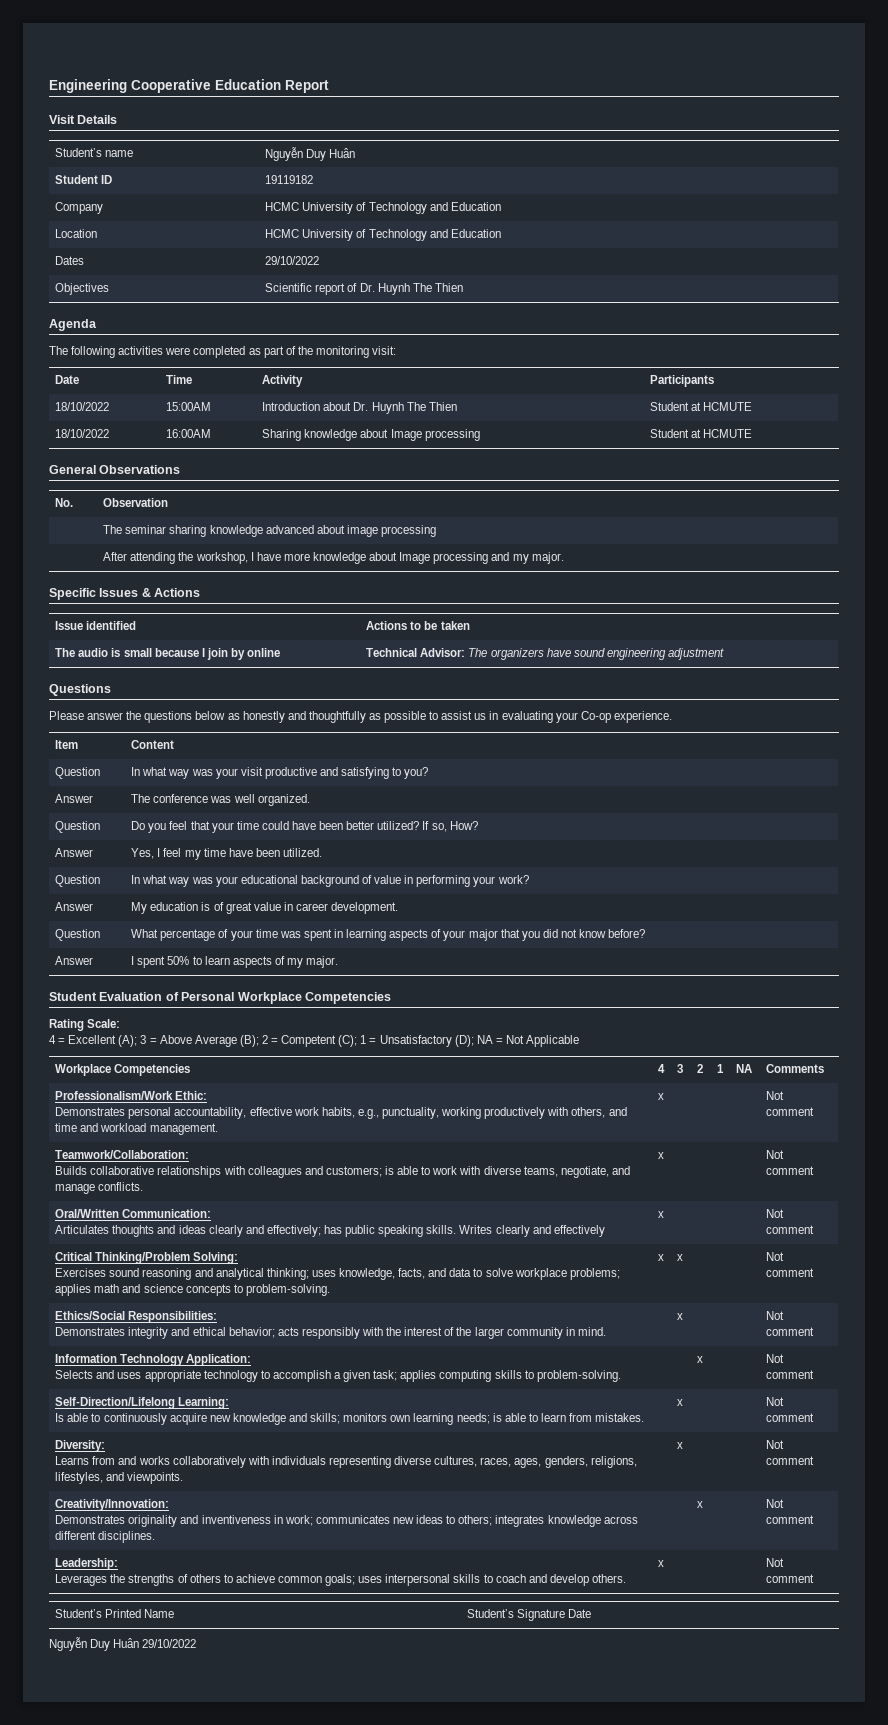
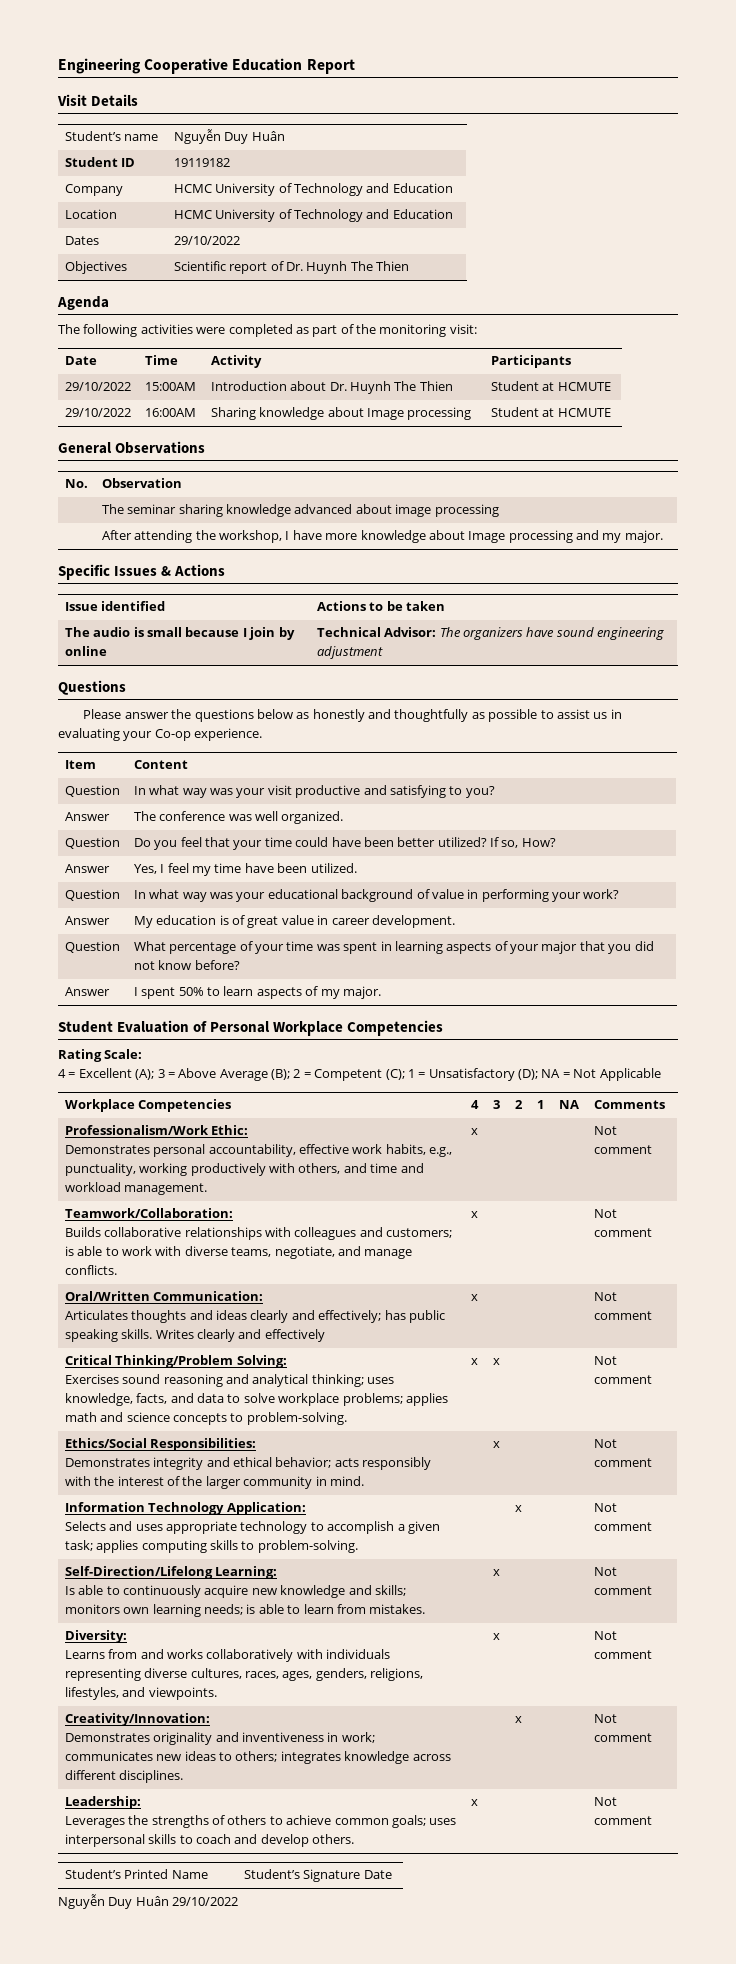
- 18/10/2022 | 15:00AM | Introduction about Dr. Huynh The Thien | Student at HCMUTE
+ 29/10/2022 | 15:00AM | Introduction about Dr. Huynh The Thien | Student at HCMUTE
- 18/10/2022 | 16:00AM | Sharing knowledge about Image processing | Student at HCMUTE
+ 29/10/2022 | 16:00AM | Sharing knowledge about Image processing | Student at HCMUTE

